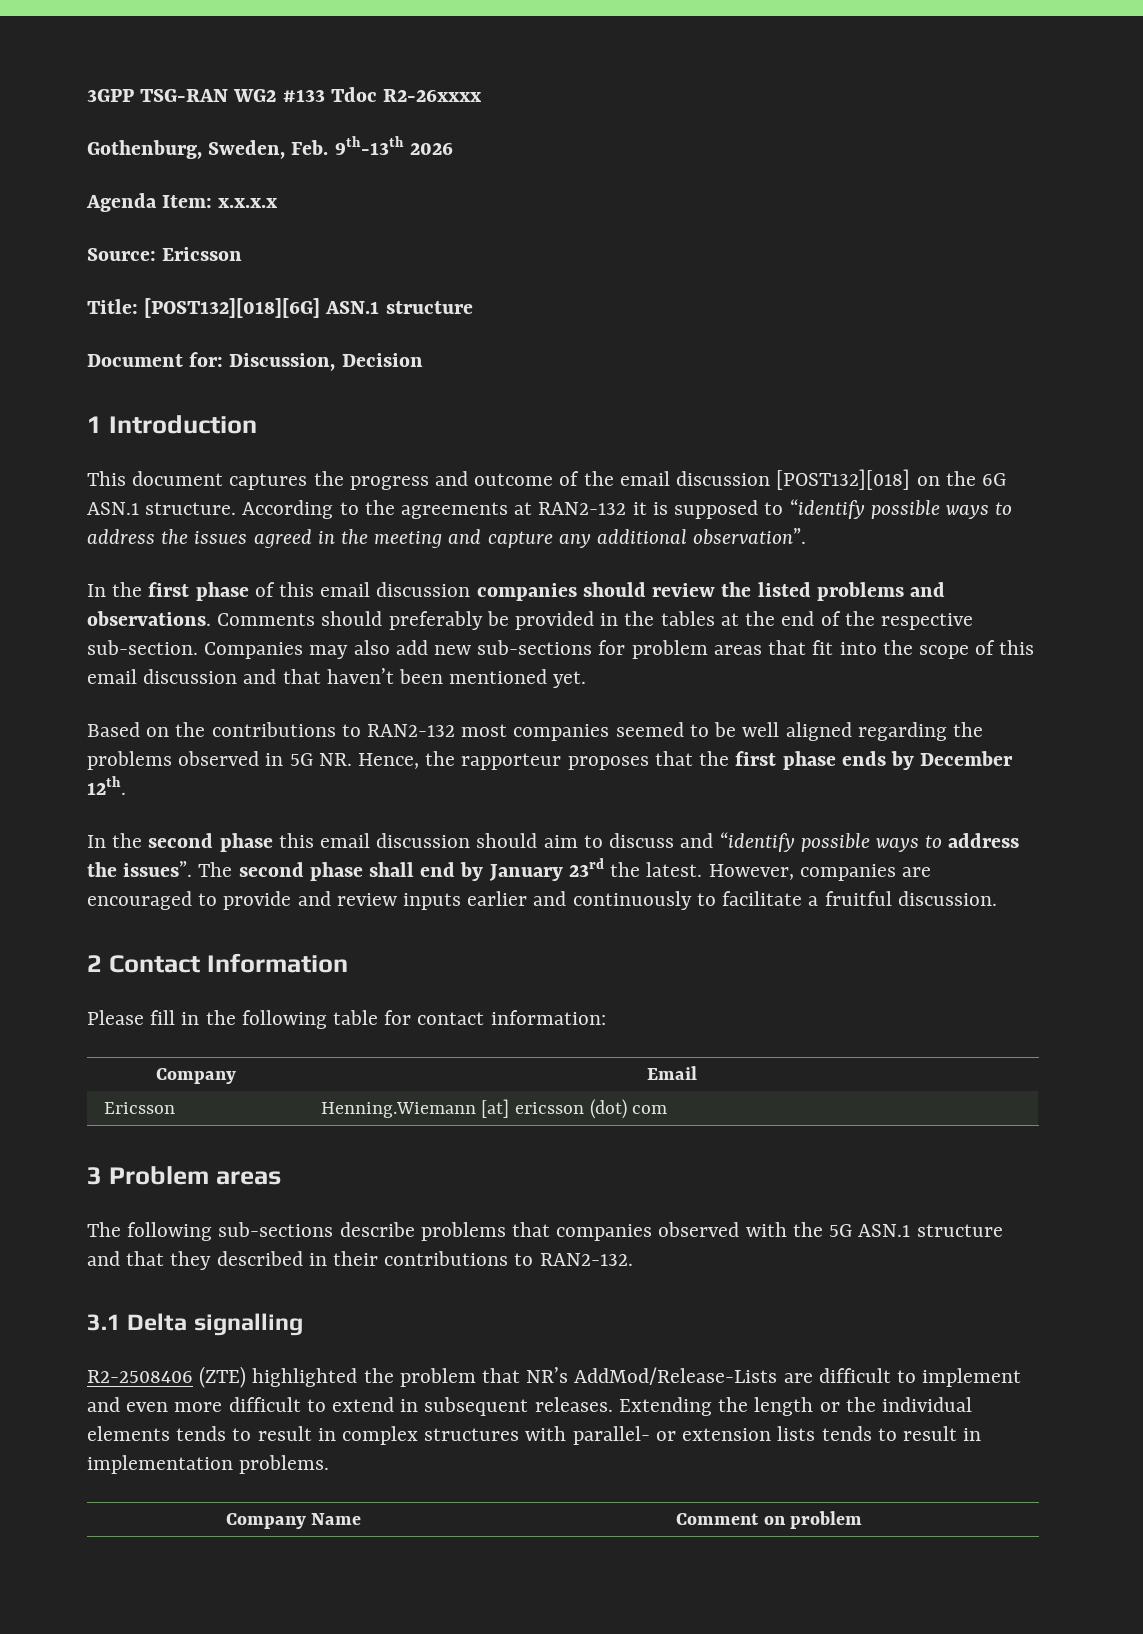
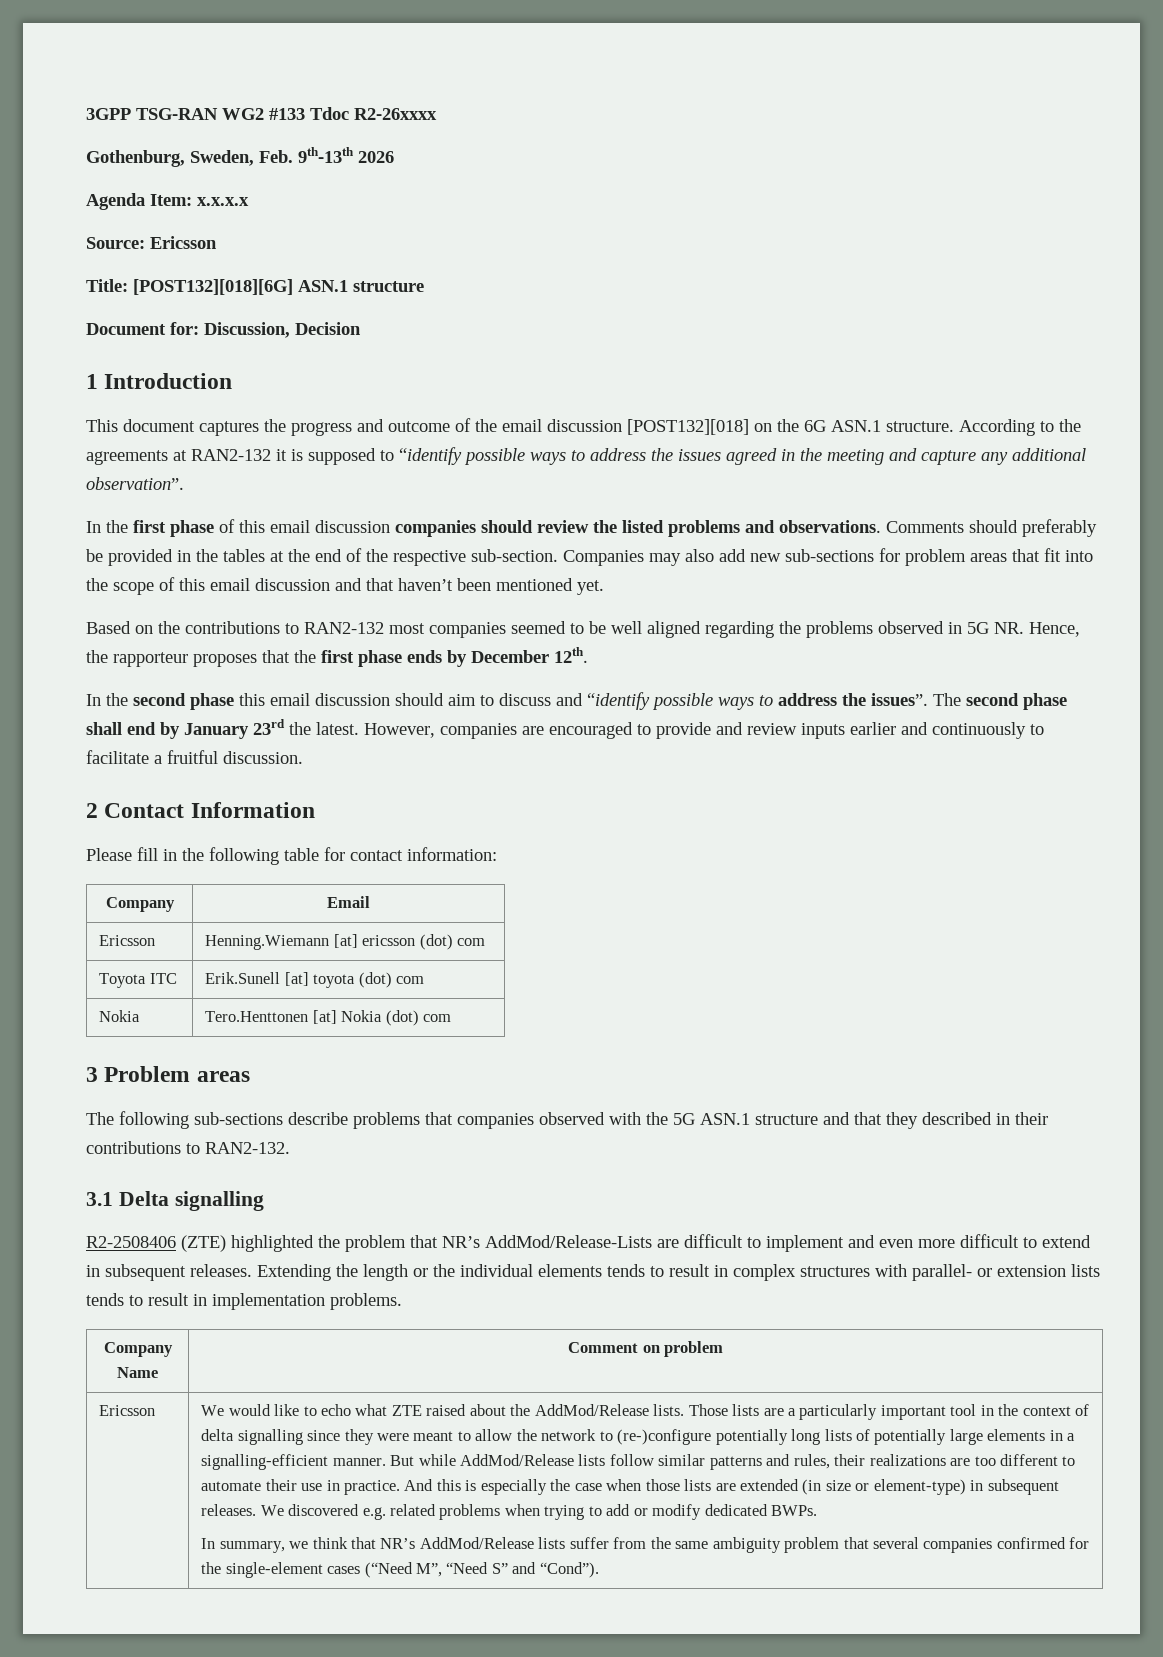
+ Toyota ITC | Erik.Sunell [at] toyota (dot) com
+ Nokia | Tero.Henttonen [at] Nokia (dot) com
+ Ericsson | We would like to echo what ZTE raised about the AddMod/Release lists. Those lists are a particularly important tool in the context of delta signalling since they were meant to allow the network to (re-)configure potentially long lists of potentially large elements in a signalling-efficient manner. But while AddMod/Release lists follow similar patterns and rules, their realizations are too different to automate their use in practice. And this is especially the case when those lists are extended (in size or element-type) in subsequent releases. We discovered e.g. related problems when trying to add or modify dedicated BWPs.
+ In summary, we think that NR’s AddMod/Release lists suffer from the same ambiguity problem that several companies confirmed for the single-element cases (“Need M”, “Need S” and “Cond”).

